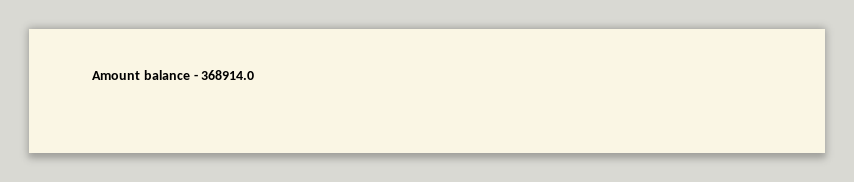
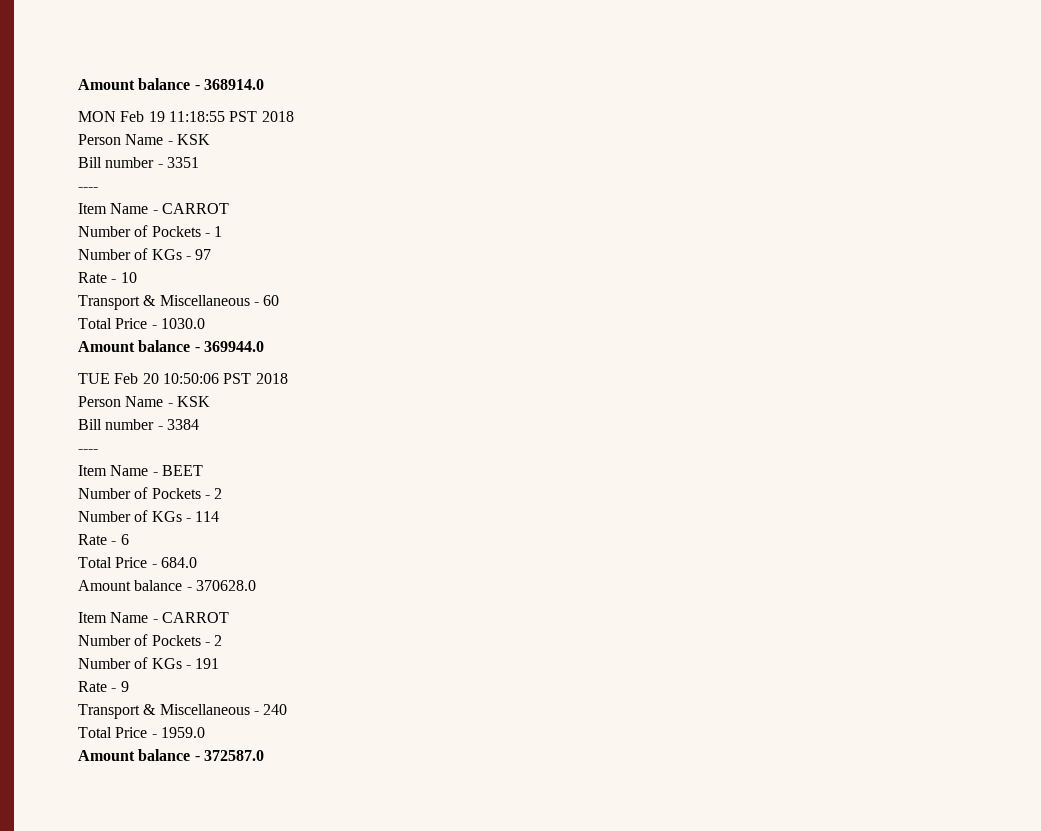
+ MON Feb 19 11:18:55 PST 2018
+ Person Name - KSK
+ Bill number - 3351
+ ----
+ Item Name - CARROT
+ Number of Pockets - 1
+ Number of KGs - 97
+ Rate - 10
+ Transport & Miscellaneous - 60
+ Total Price - 1030.0
+ Amount balance - 369944.0
+ TUE Feb 20 10:50:06 PST 2018
+ Person Name - KSK
+ Bill number - 3384
+ ----
+ Item Name - BEET
+ Number of Pockets - 2
+ Number of KGs - 114
+ Rate - 6
+ Total Price - 684.0
+ Amount balance - 370628.0
+ Item Name - CARROT
+ Number of Pockets - 2
+ Number of KGs - 191
+ Rate - 9
+ Transport & Miscellaneous - 240
+ Total Price - 1959.0
+ Amount balance - 372587.0

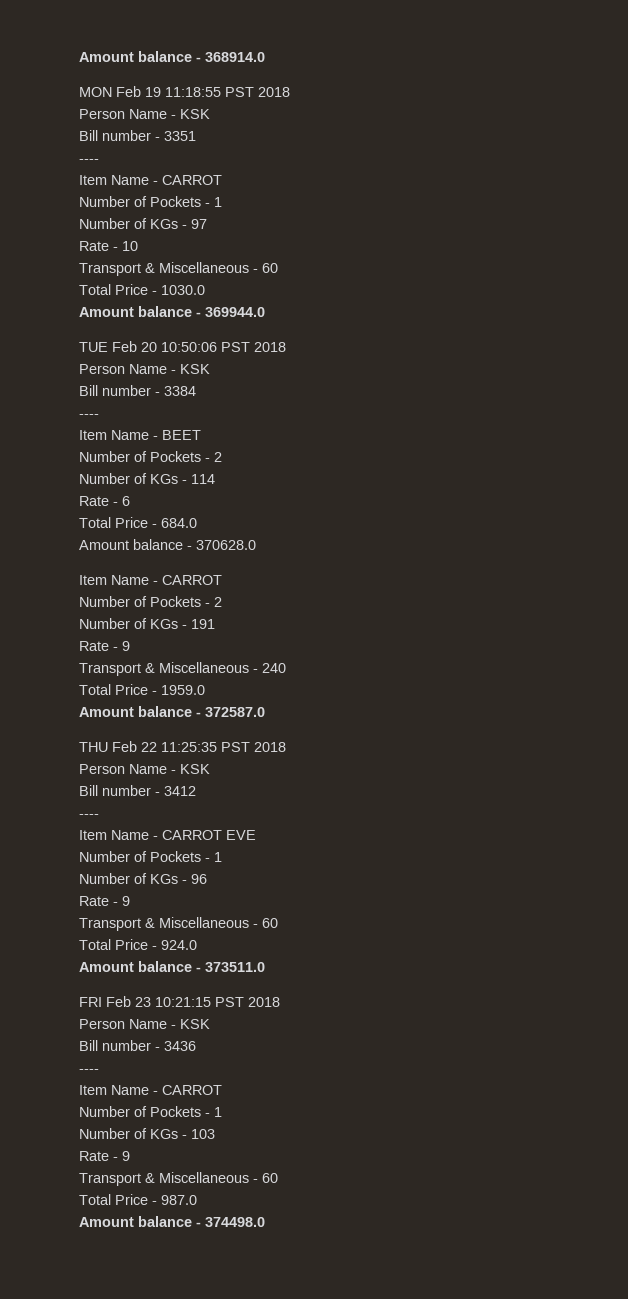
+ THU Feb 22 11:25:35 PST 2018
+ Person Name - KSK
+ Bill number - 3412
+ ----
+ Item Name - CARROT EVE
+ Number of Pockets - 1
+ Number of KGs - 96
+ Rate - 9
+ Transport & Miscellaneous - 60
+ Total Price - 924.0
+ Amount balance - 373511.0
+ FRI Feb 23 10:21:15 PST 2018
+ Person Name - KSK
+ Bill number - 3436
+ ----
+ Item Name - CARROT
+ Number of Pockets - 1
+ Number of KGs - 103
+ Rate - 9
+ Transport & Miscellaneous - 60
+ Total Price - 987.0
+ Amount balance - 374498.0

